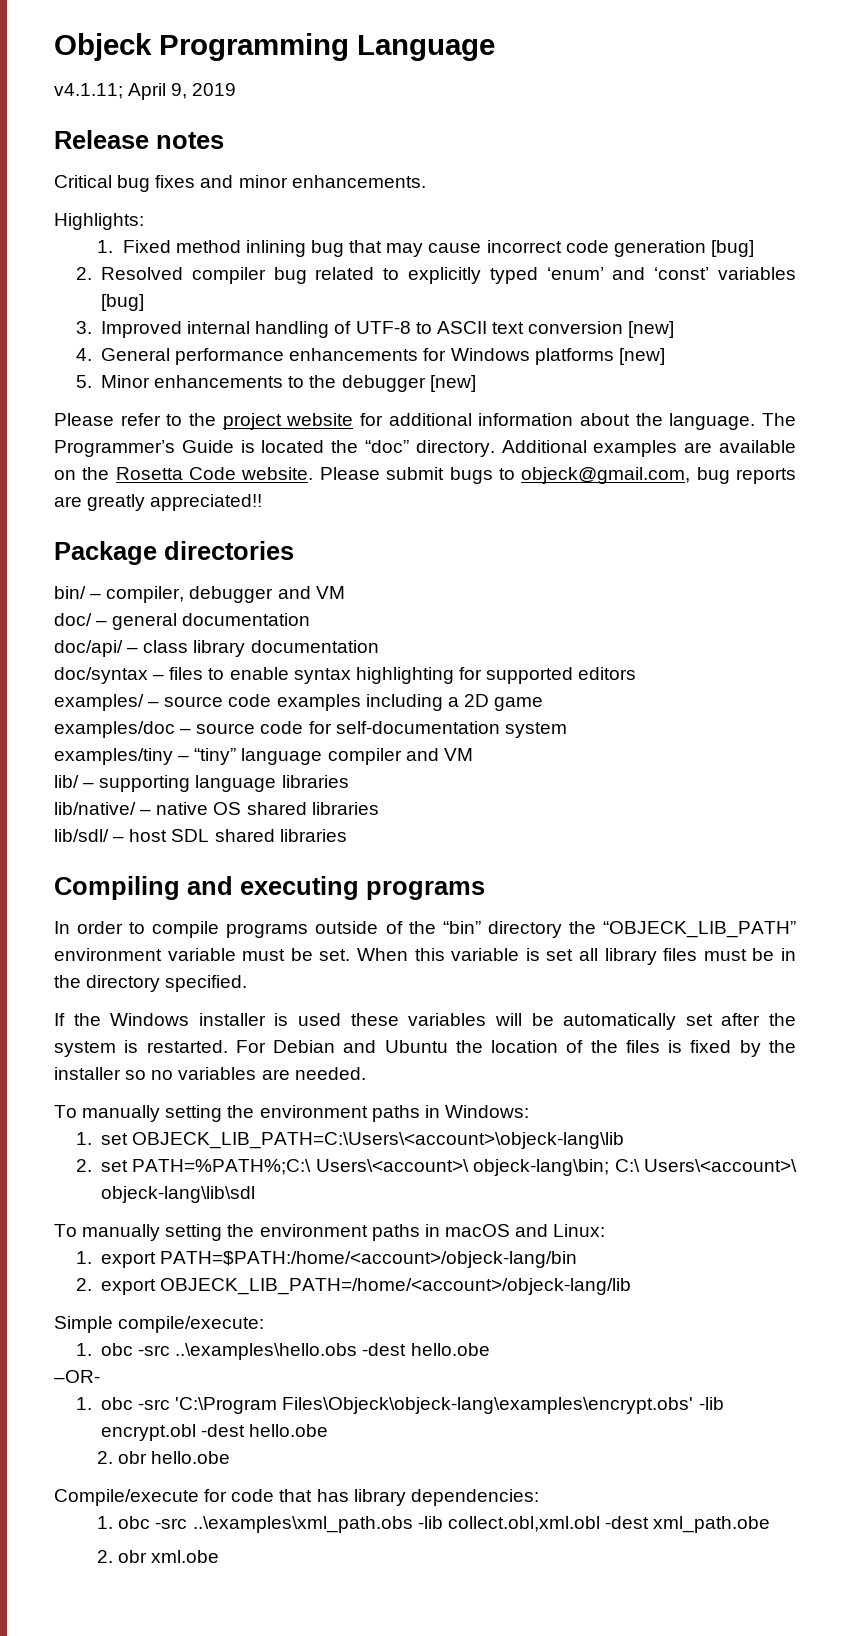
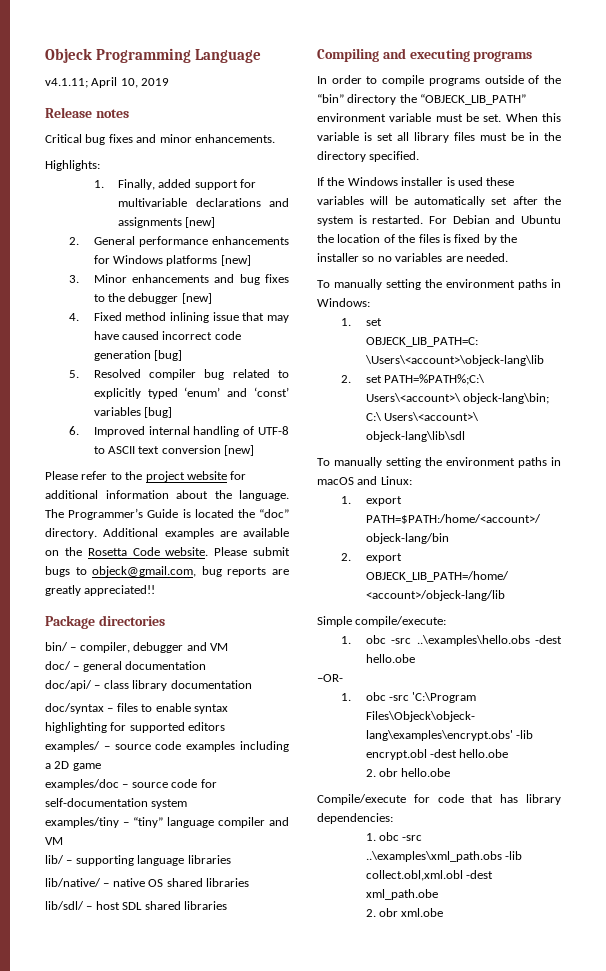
- v4.1.11; April 9, 2019
+ v4.1.11; April 10, 2019
- 1. Fixed method inlining bug that may cause incorrect code generation [bug]
+ 1. Finally, added support for multivariable declarations and assignments [new]
+ 2. General performance enhancements for Windows platforms [new]
+ 3. Minor enhancements and bug fixes to the debugger [new]
+ 4. Fixed method inlining issue that may have caused incorrect code generation [bug]
- 2. Resolved compiler bug related to explicitly typed ‘enum’ and ‘const’ variables [bug]
+ 5. Resolved compiler bug related to explicitly typed ‘enum’ and ‘const’ variables [bug]
- 3. Improved internal handling of UTF-8 to ASCII text conversion [new]
+ 6. Improved internal handling of UTF-8 to ASCII text conversion [new]
- 4. General performance enhancements for Windows platforms [new]
- 5. Minor enhancements to the debugger [new]

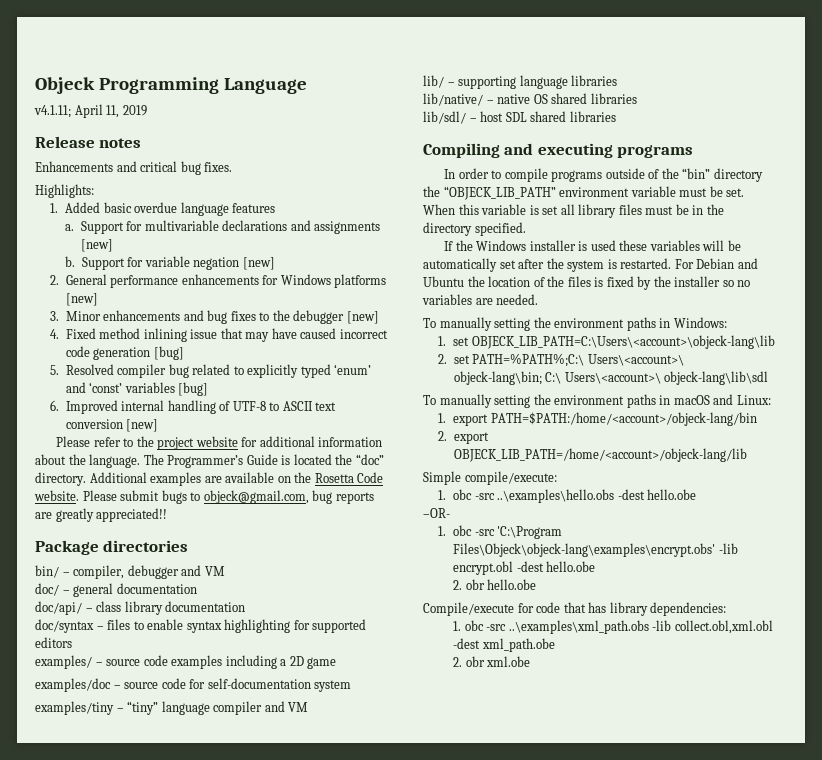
- v4.1.11; April 10, 2019
+ v4.1.11; April 11, 2019
- Critical bug fixes and minor enhancements.
+ Enhancements and critical bug fixes.
  Highlights:
- 1. Finally, added support for multivariable declarations and assignments [new]
+ 1. Added basic overdue language features
+ a. Support for multivariable declarations and assignments [new]
+ b. Support for variable negation [new]

